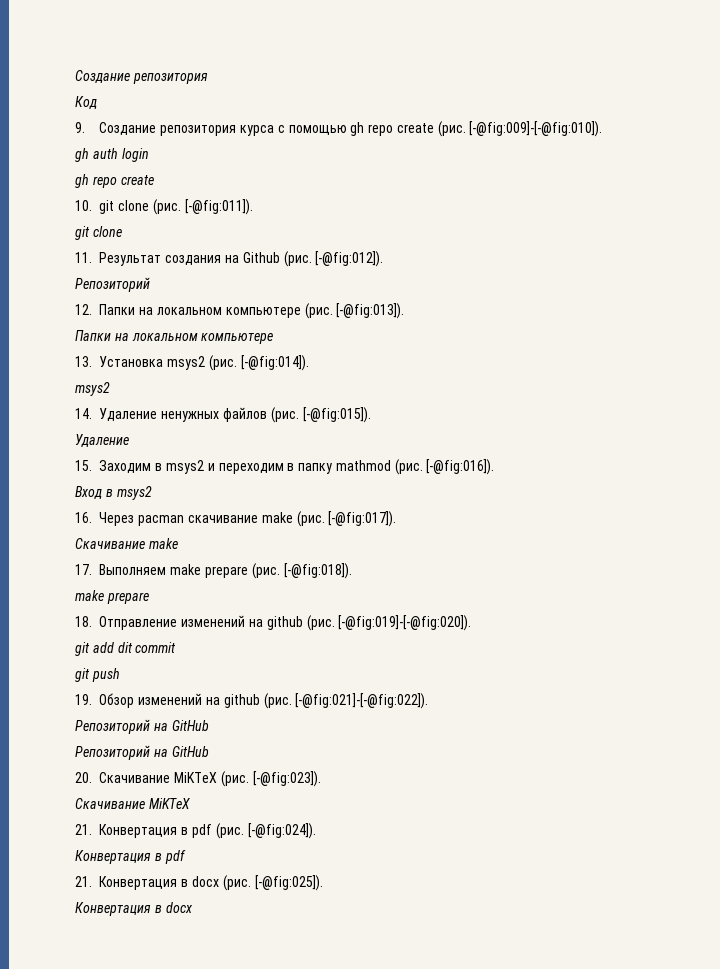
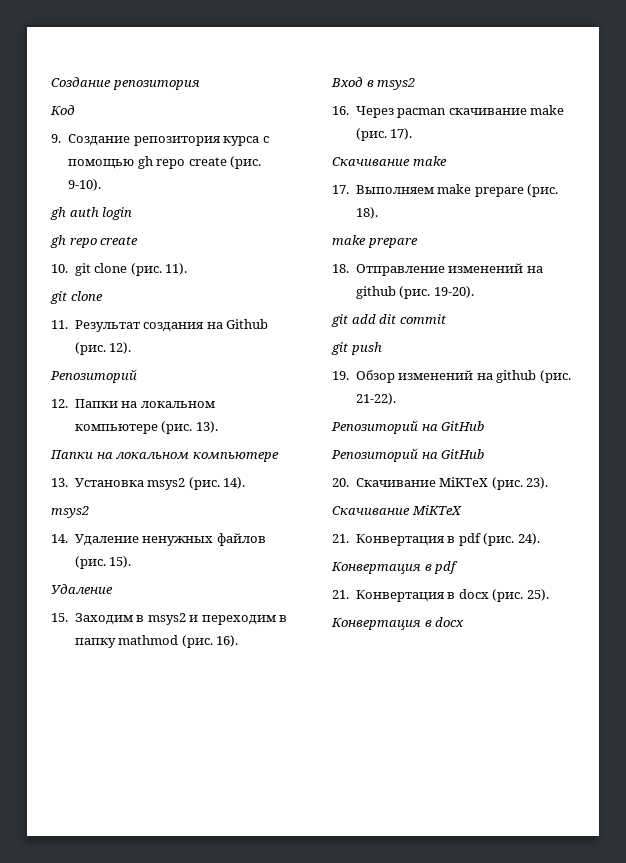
- [-@fig:009]-[-@fig:010]).
+ 9-10).
- [-@fig:011]).
+ 11).
- [-@fig:012]).
+ 12).
- [-@fig:013]).
+ 13).
- [-@fig:014]).
+ 14).
- [-@fig:015]).
+ 15).
- [-@fig:016]).
+ 16).
- [-@fig:017]).
+ 17).
- [-@fig:018]).
+ 18).
- [-@fig:019]-[-@fig:020]).
+ 19-20).
- [-@fig:021]-[-@fig:022]).
+ 21-22).
- [-@fig:023]).
+ 23).
- [-@fig:024]).
+ 24).
- [-@fig:025]).
+ 25).

